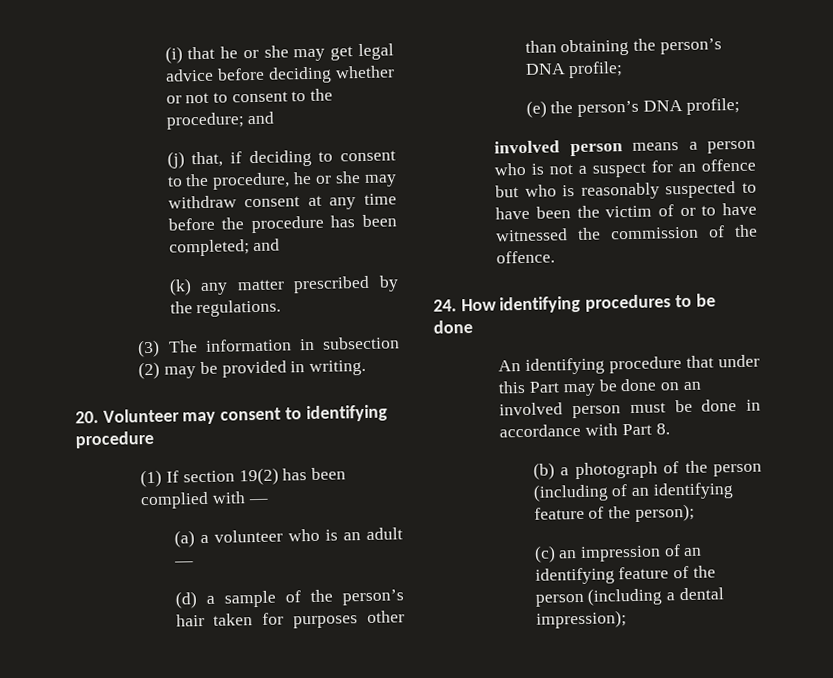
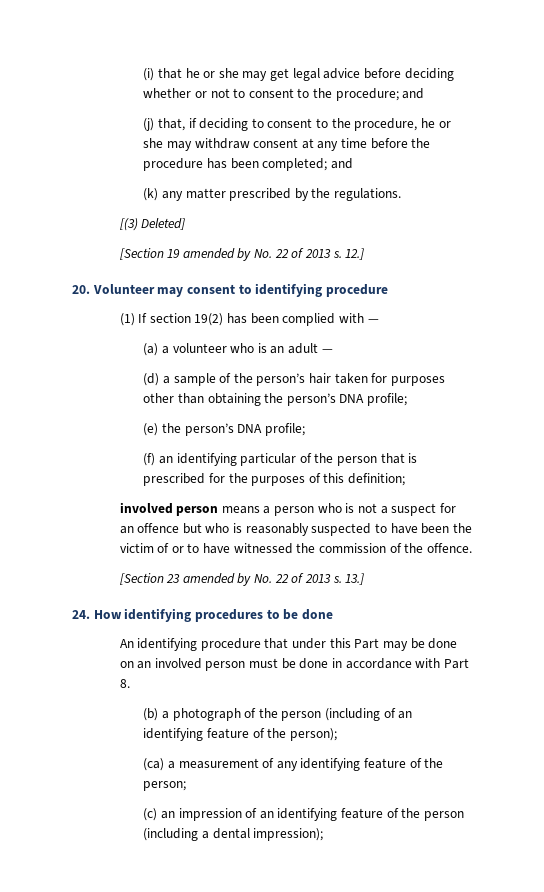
- (3) The information in subsection (2) may be provided in writing.
+ [(3) Deleted]
+ [Section 19 amended by No. 22 of 2013 s. 12.]
+ (f) an identifying particular of the person that is prescribed for the purposes of this definition;
+ [Section 23 amended by No. 22 of 2013 s. 13.]
+ (ca) a measurement of any identifying feature of the person;

